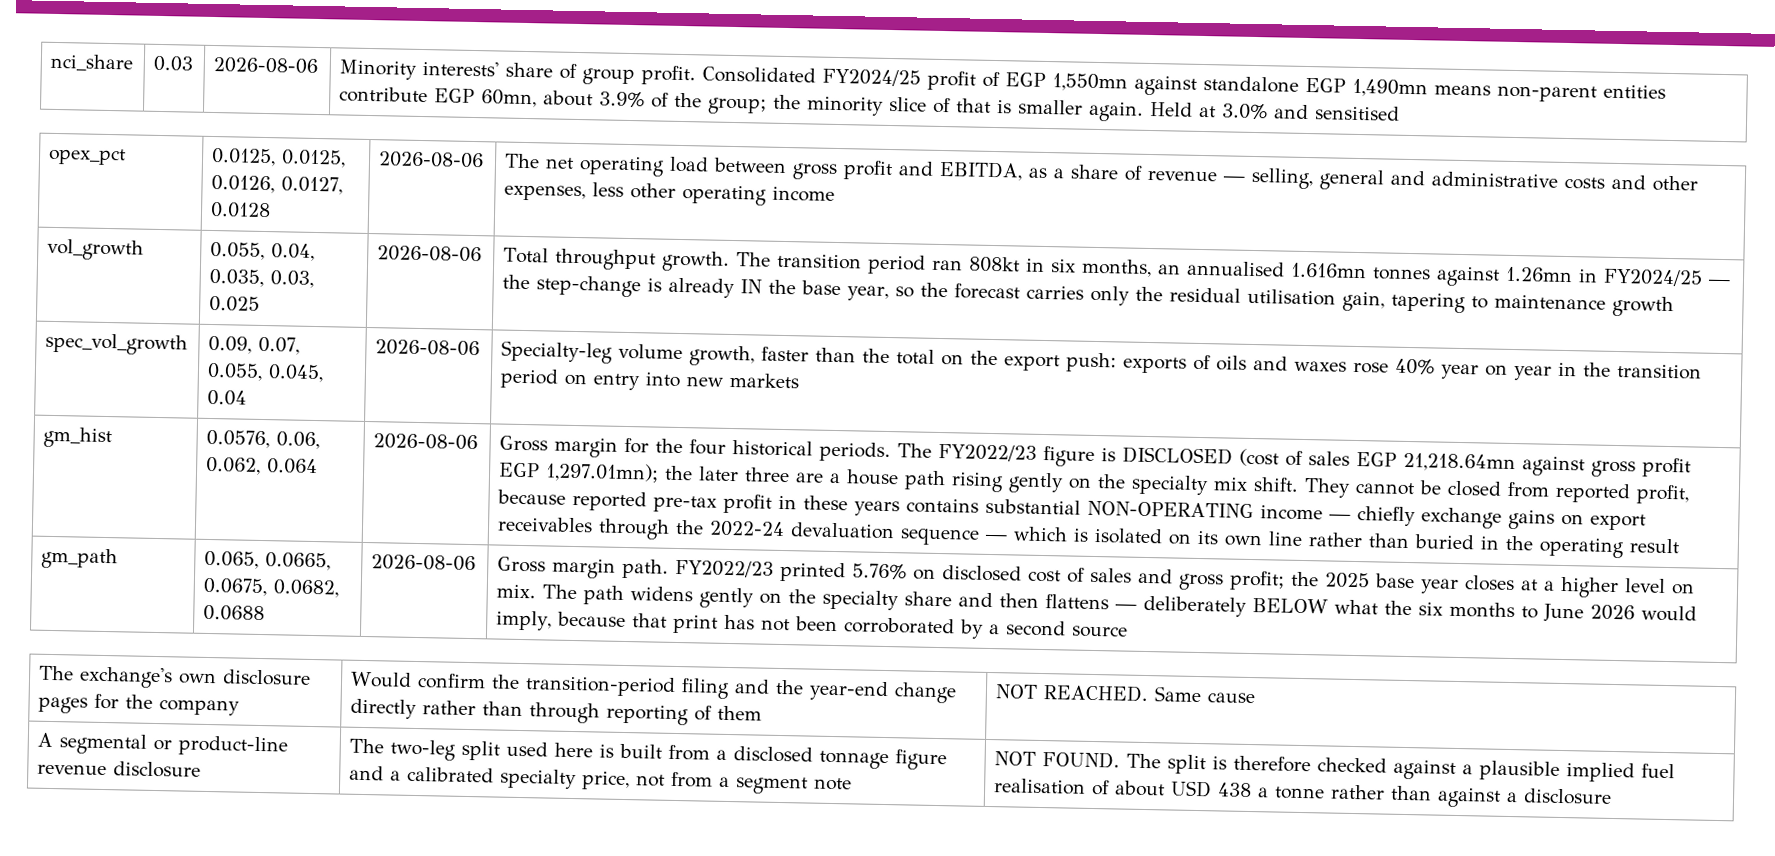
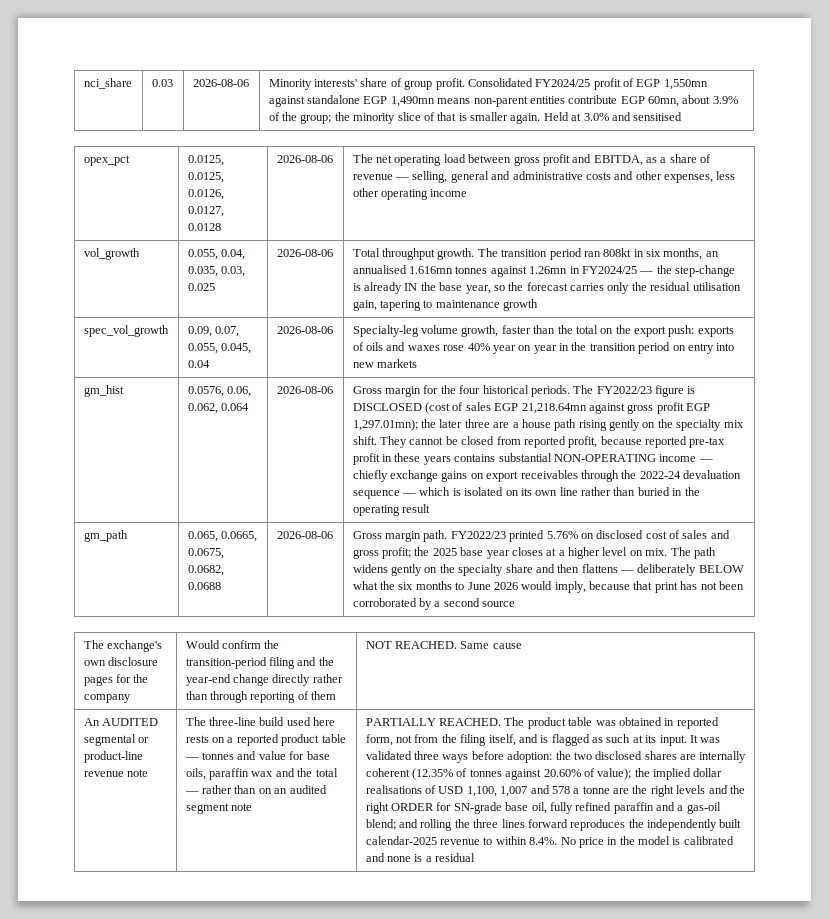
- A segmental or product-line revenue disclosure | The two-leg split used here is built from a disclosed tonnage figure and a calibrated specialty price, not from a segment note | NOT FOUND. The split is therefore checked against a plausible implied fuel realisation of about USD 438 a tonne rather than against a disclosure
+ An AUDITED segmental or product-line revenue note | The three-line build used here rests on a reported product table — tonnes and value for base oils, paraffin wax and the total — rather than on an audited segment note | PARTIALLY REACHED. The product table was obtained in reported form, not from the filing itself, and is flagged as such at its input. It was validated three ways before adoption: the two disclosed shares are internally coherent (12.35% of tonnes against 20.60% of value); the implied dollar realisations of USD 1,100, 1,007 and 578 a tonne are the right levels and the right ORDER for SN-grade base oil, fully refined paraffin and a gas-oil blend; and rolling the three lines forward reproduces the independently built calendar-2025 revenue to within 8.4%. No price in the model is calibrated and none is a residual

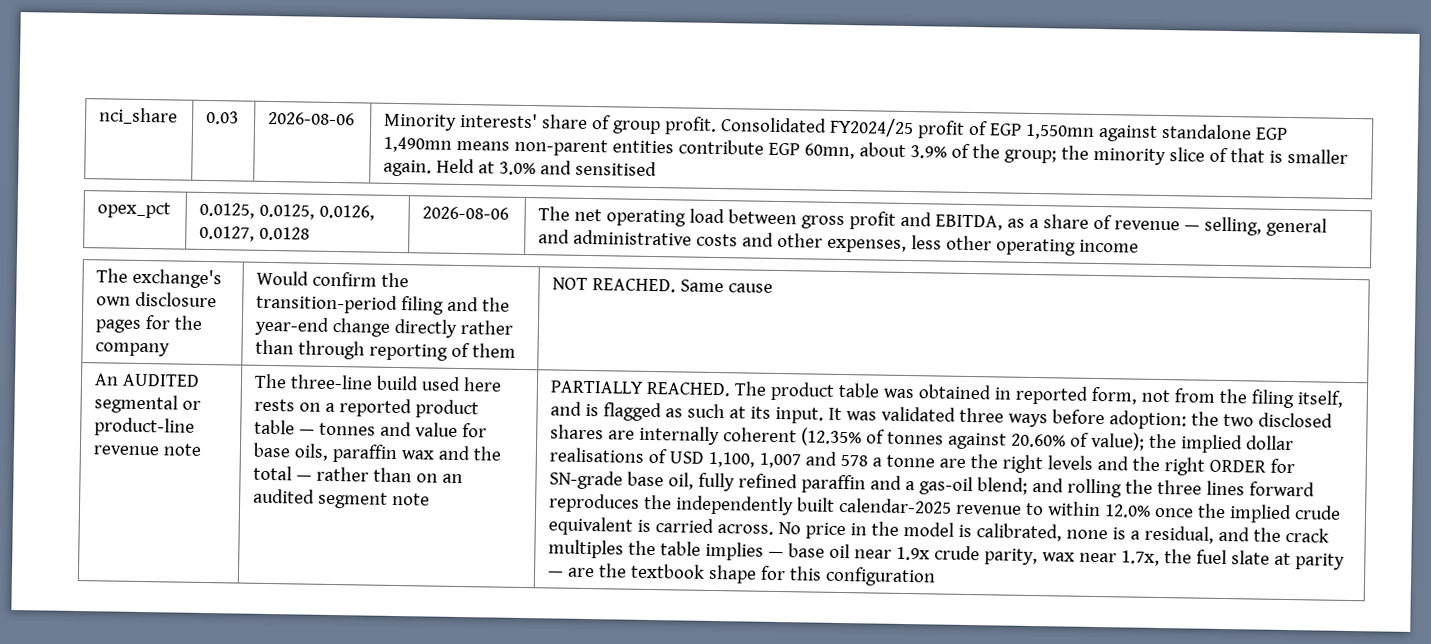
- vol_growth | 0.055, 0.04, 0.035, 0.03, 0.025 | 2026-08-06 | Total throughput growth. The transition period ran 808kt in six months, an annualised 1.616mn tonnes against 1.26mn in FY2024/25 — the step-change is already IN the base year, so the forecast carries only the residual utilisation gain, tapering to maintenance growth
- spec_vol_growth | 0.09, 0.07, 0.055, 0.045, 0.04 | 2026-08-06 | Specialty-leg volume growth, faster than the total on the export push: exports of oils and waxes rose 40% year on year in the transition period on entry into new markets
- gm_hist | 0.0576, 0.06, 0.062, 0.064 | 2026-08-06 | Gross margin for the four historical periods. The FY2022/23 figure is DISCLOSED (cost of sales EGP 21,218.64mn against gross profit EGP 1,297.01mn); the later three are a house path rising gently on the specialty mix shift. They cannot be closed from reported profit, because reported pre-tax profit in these years contains substantial NON-OPERATING income — chiefly exchange gains on export receivables through the 2022-24 devaluation sequence — which is isolated on its own line rather than buried in the operating result
- gm_path | 0.065, 0.0665, 0.0675, 0.0682, 0.0688 | 2026-08-06 | Gross margin path. FY2022/23 printed 5.76% on disclosed cost of sales and gross profit; the 2025 base year closes at a higher level on mix. The path widens gently on the specialty share and then flattens — deliberately BELOW what the six months to June 2026 would imply, because that print has not been corroborated by a second source
- and rolling the three lines forward reproduces the independently built calendar-2025 revenue to within 8.4%. No price in the model is calibrated and none is a residual
+ and rolling the three lines forward reproduces the independently built calendar-2025 revenue to within 12.0% once the implied crude equivalent is carried across. No price in the model is calibrated, none is a residual, and the crack multiples the table implies — base oil near 1.9x crude parity, wax near 1.7x, the fuel slate at parity — are the textbook shape for this configuration

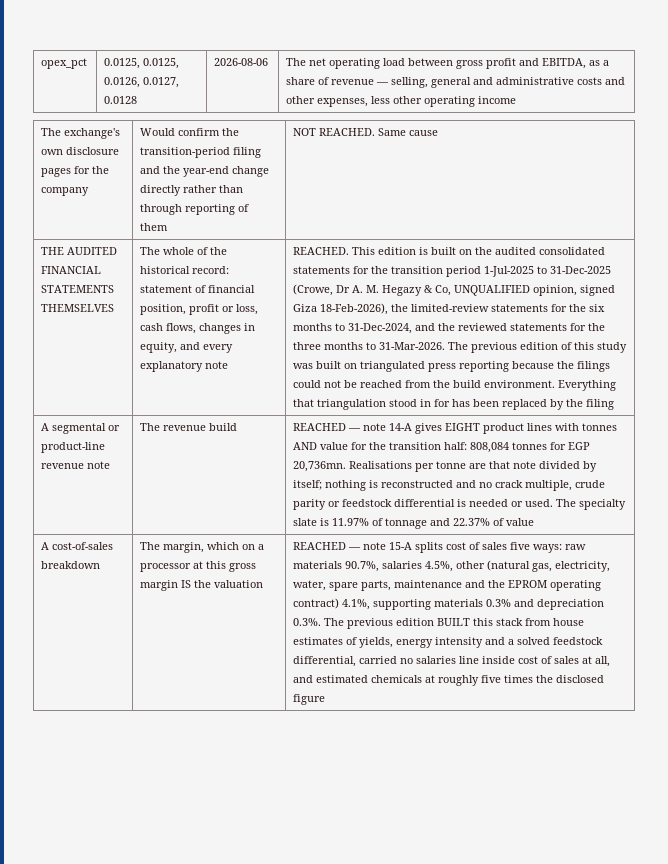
- nci_share | 0.03 | 2026-08-06 | Minority interests' share of group profit. Consolidated FY2024/25 profit of EGP 1,550mn against standalone EGP 1,490mn means non-parent entities contribute EGP 60mn, about 3.9% of the group; the minority slice of that is smaller again. Held at 3.0% and sensitised
- An AUDITED segmental or product-line revenue note
+ THE AUDITED FINANCIAL STATEMENTS THEMSELVES | The whole of the historical record: statement of financial position, profit or loss, cash flows, changes in equity, and every explanatory note | REACHED. This edition is built on the audited consolidated statements for the transition period 1-Jul-2025 to 31-Dec-2025 (Crowe, Dr A. M. Hegazy & Co, UNQUALIFIED opinion, signed Giza 18-Feb-2026), the limited-review statements for the six months to 31-Dec-2024, and the reviewed statements for the three months to 31-Mar-2026. The previous edition of this study was built on triangulated press reporting because the filings could not be reached from the build environment. Everything that triangulation stood in for has been replaced by the filing
+ A segmental or product-line revenue note
- The three-line build used here rests on a reported product table — tonnes and value for base oils, paraffin wax and the total — rather than on an audited segment note | PARTIALLY REACHED. The product table was obtained in reported form, not from the filing itself, and is flagged as such at its input. It was validated three ways before adoption: the two disclosed shares are internally coherent (12.35% of tonnes against 20.60% of value); the implied dollar realisations of USD 1,100, 1,007 and 578 a tonne are the right levels and the right ORDER for SN-grade base oil, fully refined paraffin and a gas-oil blend; and rolling the three lines forward reproduces the independently built calendar-2025 revenue to within 12.0% once the implied crude equivalent is carried across. No price in the model is calibrated, none is a residual, and the crack multiples the table implies — base oil near 1.9x crude parity, wax near 1.7x, the fuel slate at parity — are the textbook shape for this configuration
+ The revenue build | REACHED — note 14-A gives EIGHT product lines with tonnes AND value for the transition half: 808,084 tonnes for EGP 20,736mn. Realisations per tonne are that note divided by itself; nothing is reconstructed and no crack multiple, crude parity or feedstock differential is needed or used. The specialty slate is 11.97% of tonnage and 22.37% of value
+ A cost-of-sales breakdown | The margin, which on a processor at this gross margin IS the valuation | REACHED — note 15-A splits cost of sales five ways: raw materials 90.7%, salaries 4.5%, other (natural gas, electricity, water, spare parts, maintenance and the EPROM operating contract) 4.1%, supporting materials 0.3% and depreciation 0.3%. The previous edition BUILT this stack from house estimates of yields, energy intensity and a solved feedstock differential, carried no salaries line inside cost of sales at all, and estimated chemicals at roughly five times the disclosed figure

